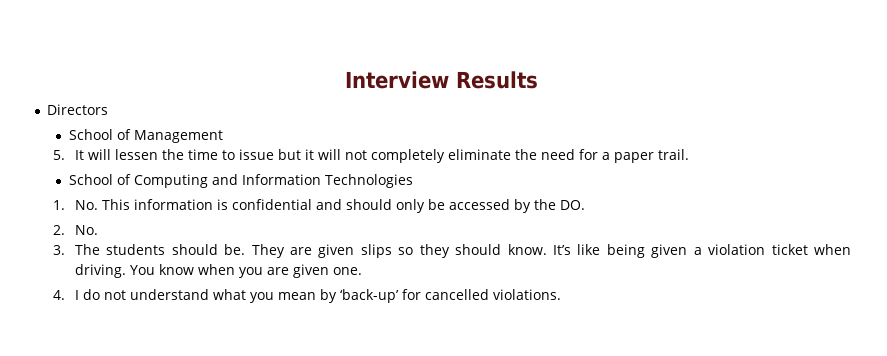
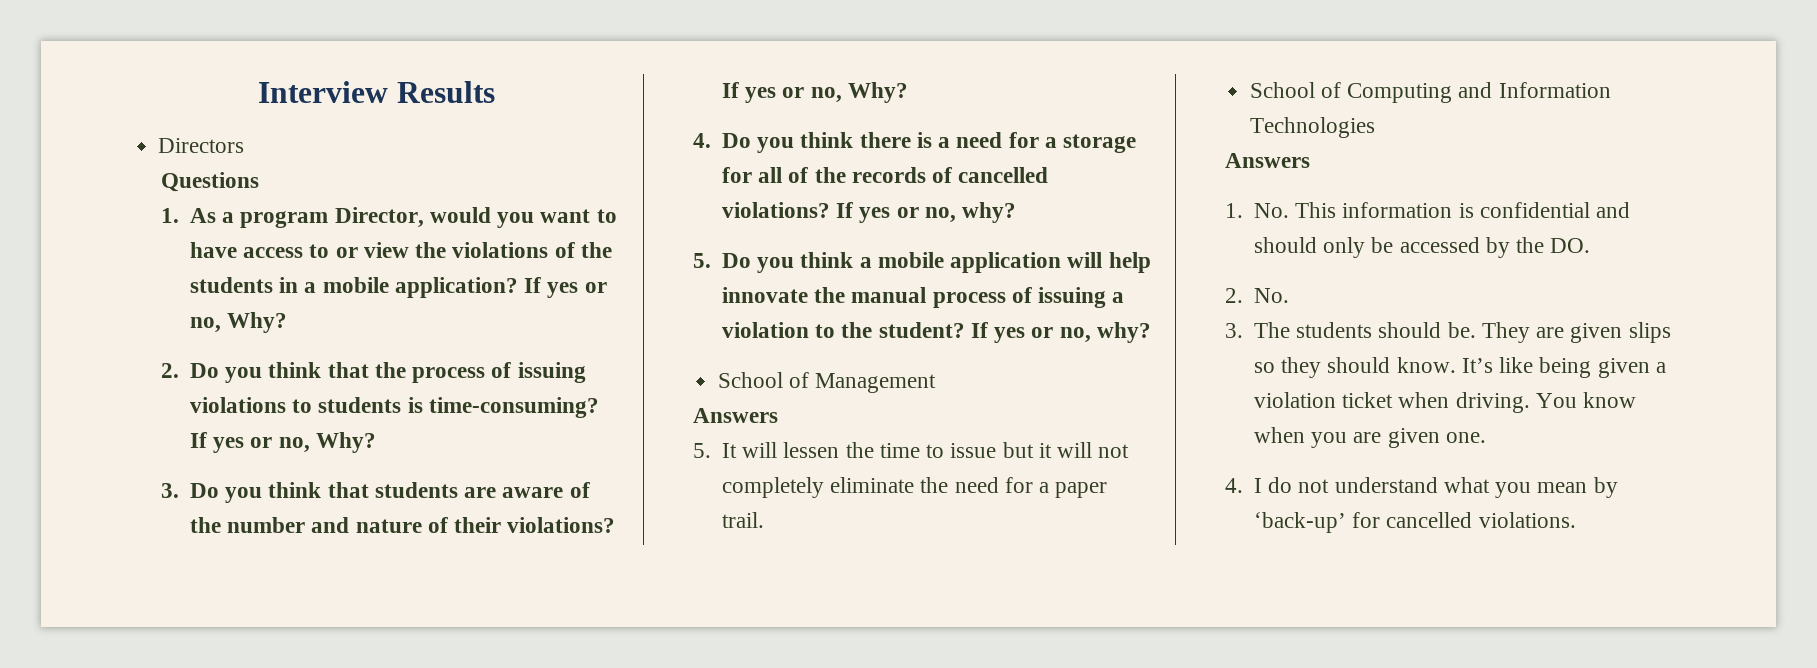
+ Questions
+ 1. As a program Director, would you want to have access to or view the violations of the students in a mobile application? If yes or no, Why?
+ 2. Do you think that the process of issuing violations to students is time-consuming? If yes or no, Why?
+ 3. Do you think that students are aware of the number and nature of their violations? If yes or no, Why?
+ 4. Do you think there is a need for a storage for all of the records of cancelled violations? If yes or no, why?
+ 5. Do you think a mobile application will help innovate the manual process of issuing a violation to the student? If yes or no, why?
  School of Management
+ Answers
  School of Computing and Information Technologies
+ Answers

